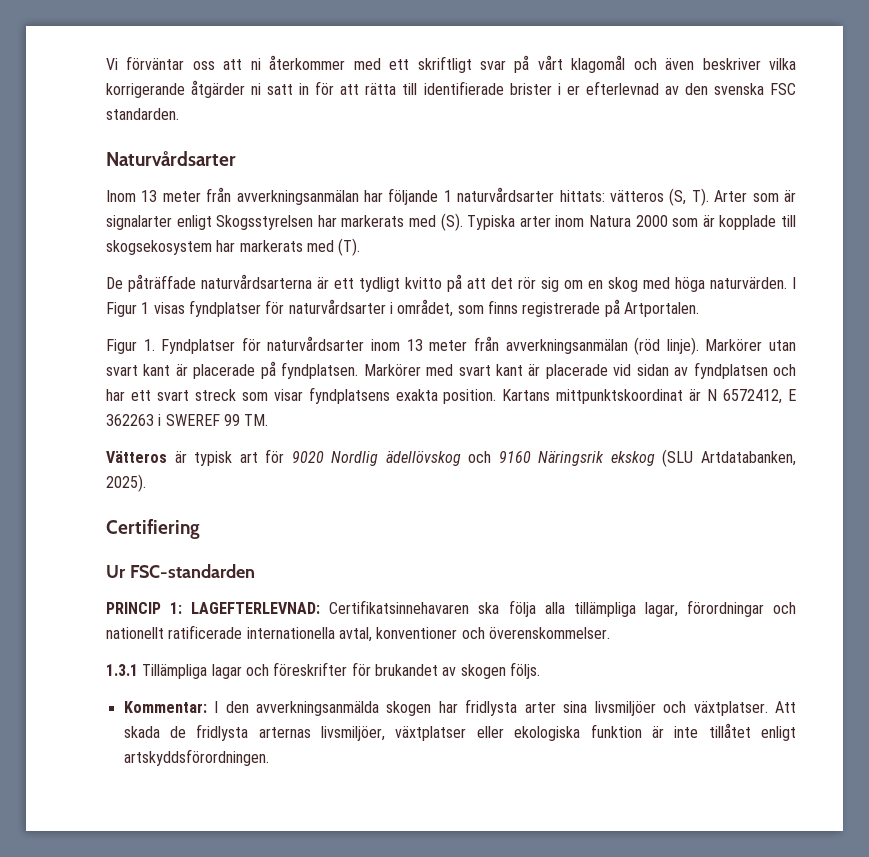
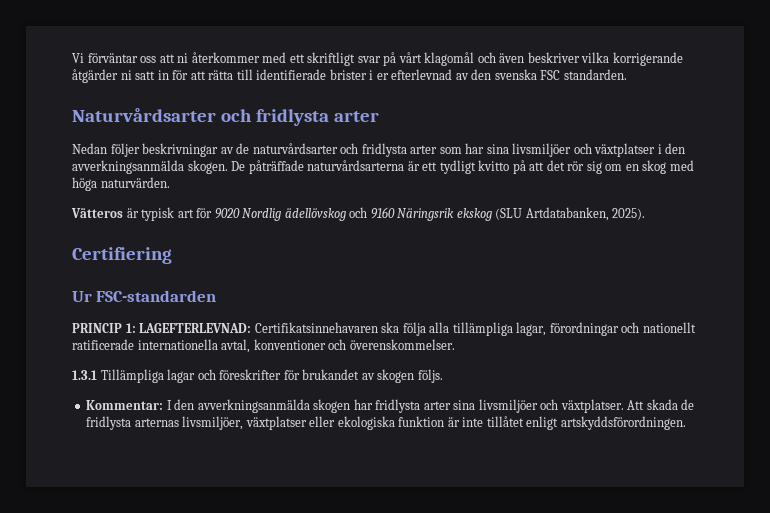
- Naturvårdsarter
- Inom 13 meter från avverkningsanmälan har följande 1 naturvårdsarter hittats: vätteros (S, T). Arter som är signalarter enligt Skogsstyrelsen har markerats med (S). Typiska arter inom Natura 2000 som är kopplade till skogsekosystem har markerats med (T).
- De påträffade naturvårdsarterna är ett tydligt kvitto på att det rör sig om en skog med höga naturvärden. I Figur 1 visas fyndplatser för naturvårdsarter i området, som finns registrerade på Artportalen.
- Figur 1. Fyndplatser för naturvårdsarter inom 13 meter från avverkningsanmälan (röd linje). Markörer utan svart kant är placerade på fyndplatsen. Markörer med svart kant är placerade vid sidan av fyndplatsen och har ett svart streck som visar fyndplatsens exakta position. Kartans mittpunktskoordinat är N 6572412, E 362263 i SWEREF 99 TM.
+ Naturvårdsarter och fridlysta arter
+ Nedan följer beskrivningar av de naturvårdsarter och fridlysta arter som har sina livsmiljöer och växtplatser i den avverkningsanmälda skogen. De påträffade naturvårdsarterna är ett tydligt kvitto på att det rör sig om en skog med höga naturvärden.

